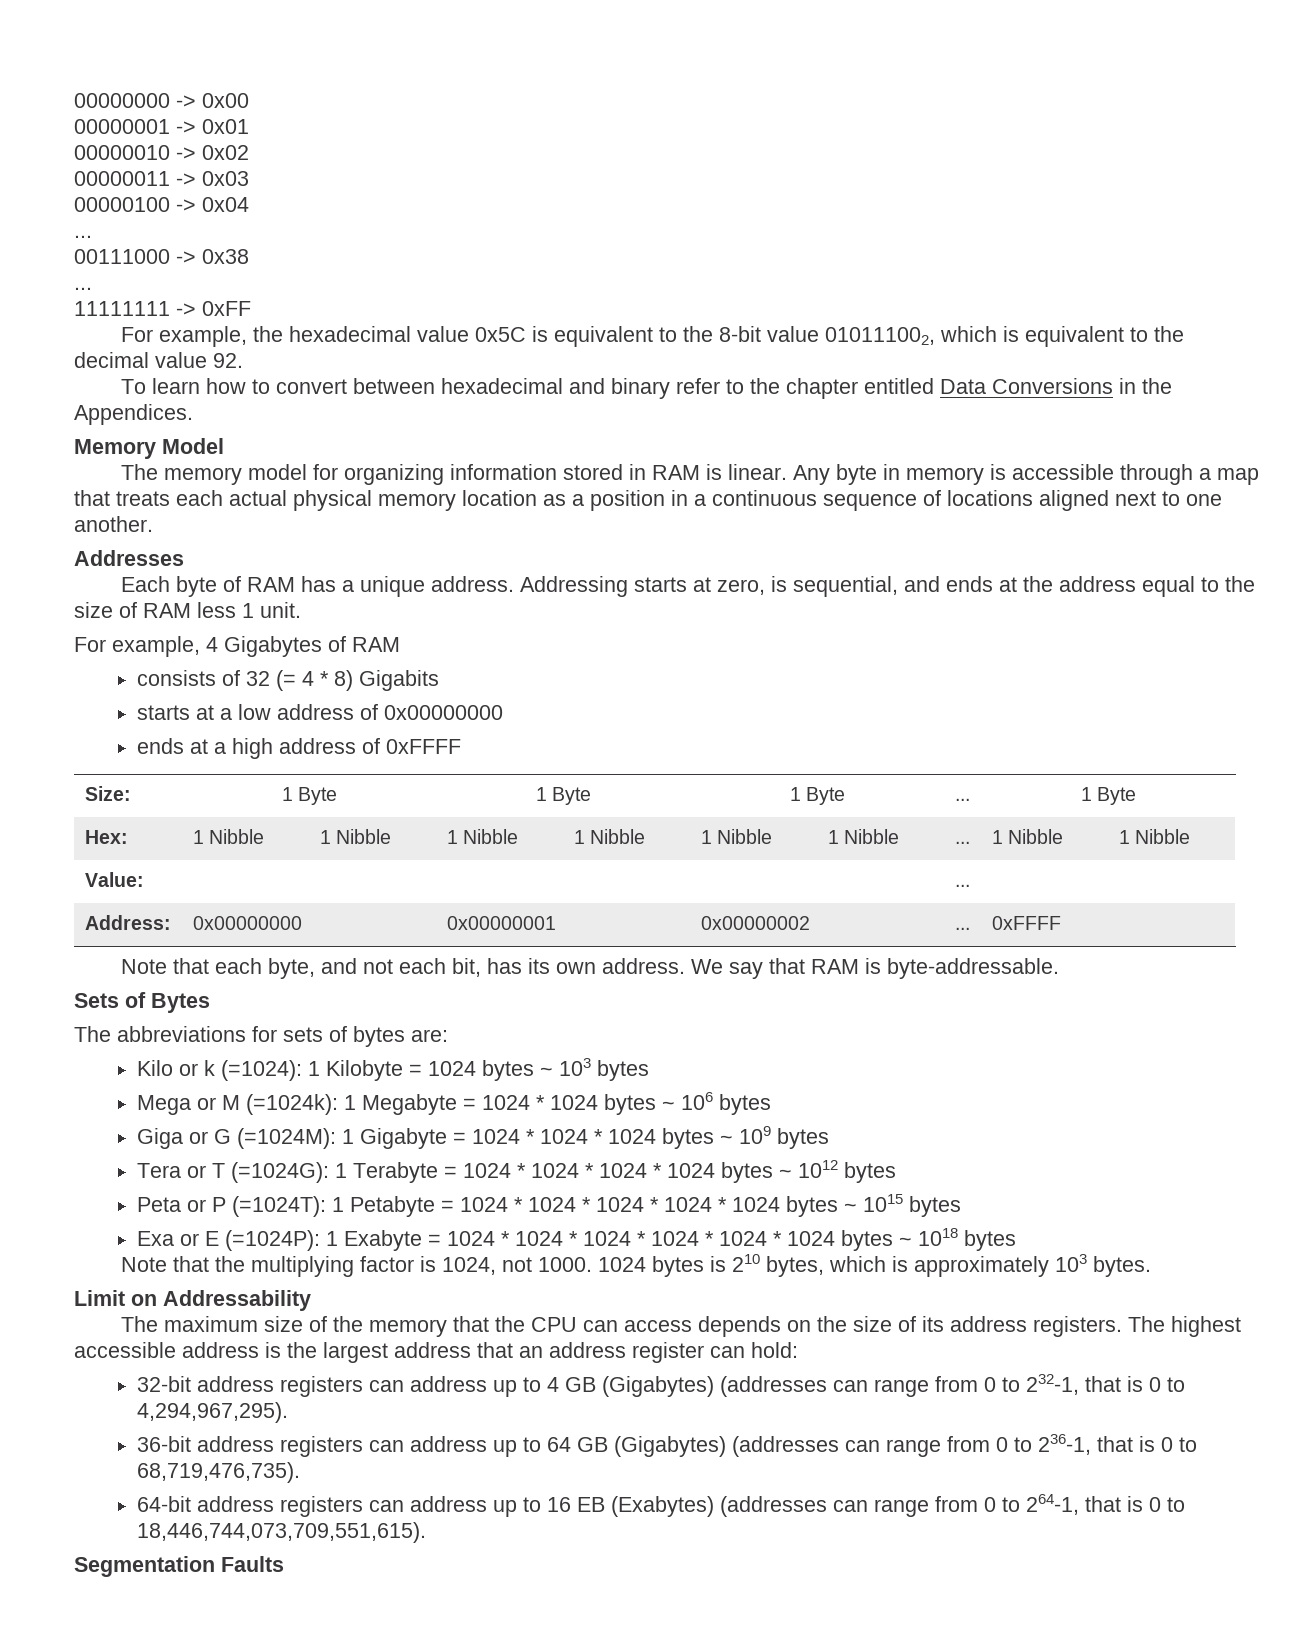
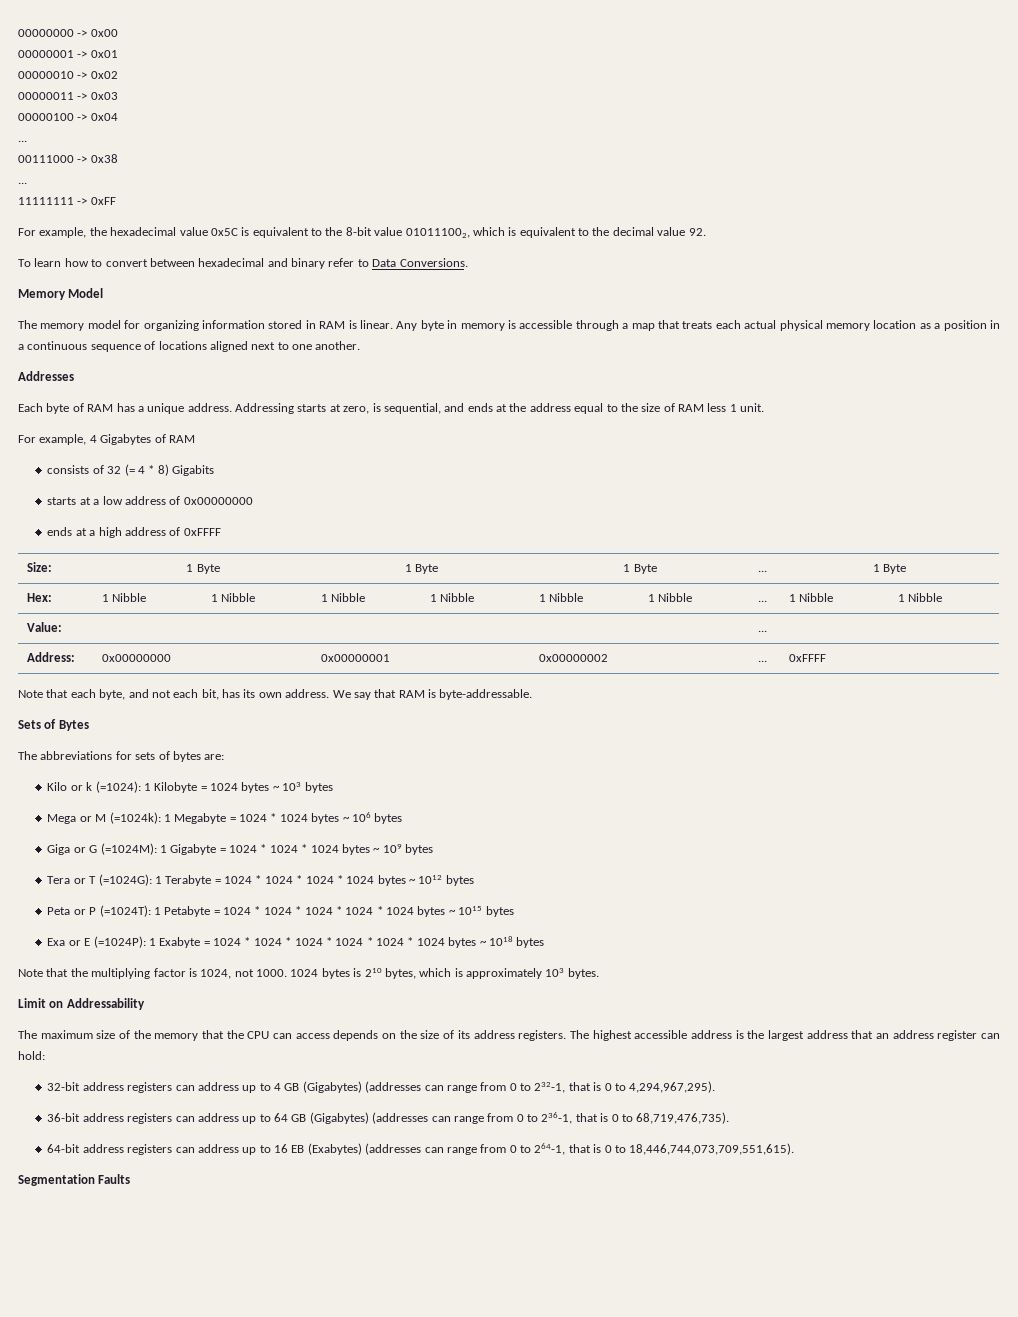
- To learn how to convert between hexadecimal and binary refer to the chapter entitled Data Conversions in the Appendices.
+ To learn how to convert between hexadecimal and binary refer to Data Conversions.

